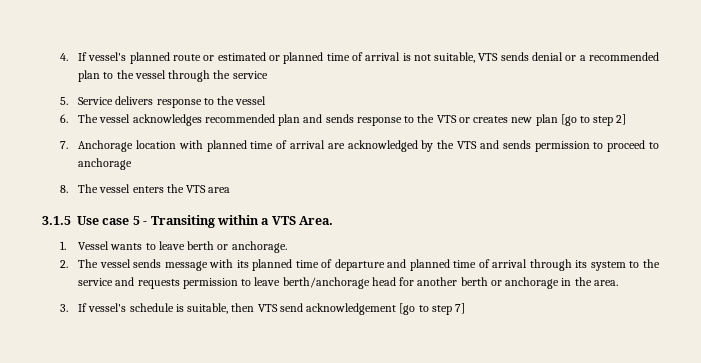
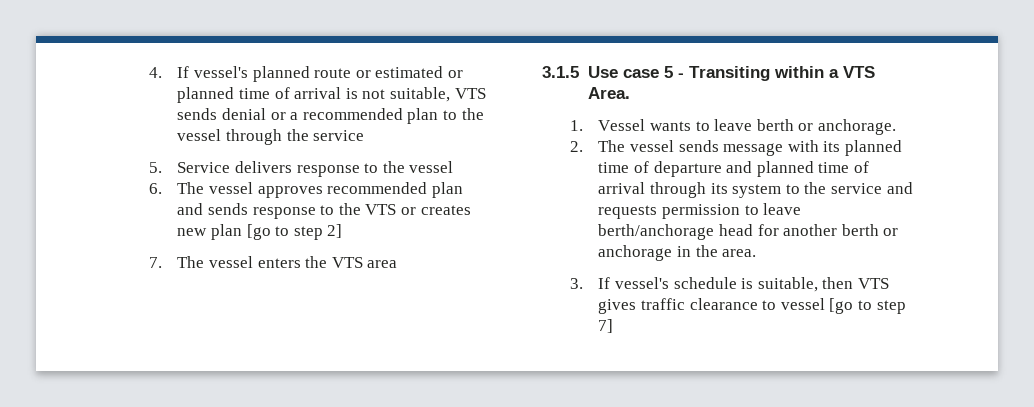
- 6. The vessel acknowledges recommended plan and sends response to the VTS or creates new plan [go to step 2]
+ 6. The vessel approves recommended plan and sends response to the VTS or creates new plan [go to step 2]
- 7. Anchorage location with planned time of arrival are acknowledged by the VTS and sends permission to proceed to anchorage
- 8. The vessel enters the VTS area
+ 7. The vessel enters the VTS area
- 3. If vessel's schedule is suitable, then VTS send acknowledgement [go to step 7]
+ 3. If vessel's schedule is suitable, then VTS gives traffic clearance to vessel [go to step 7]

